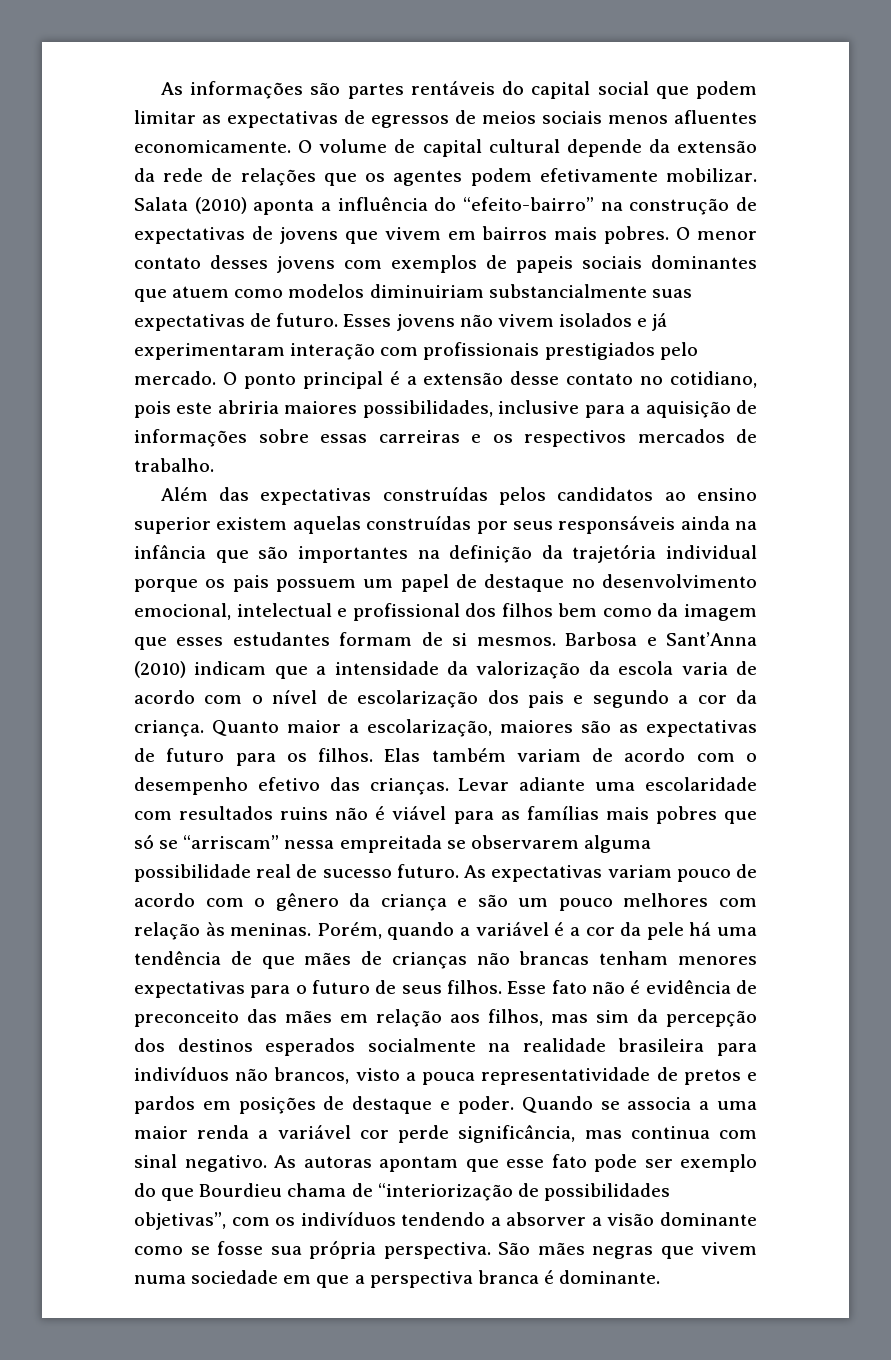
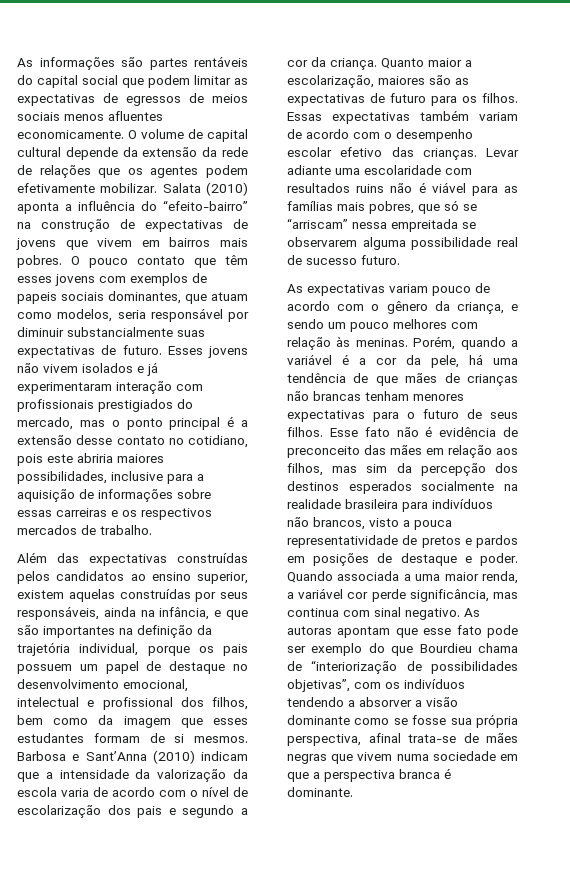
- O menor contato desses jovens com exemplos de papeis sociais dominantes que atuem como modelos diminuiriam substancialmente suas expectativas de futuro.
+ O pouco contato que têm esses jovens com exemplos de papeis sociais dominantes, que atuam como modelos, seria responsável por diminuir substancialmente suas expectativas de futuro.
- Esses jovens não vivem isolados e já experimentaram interação com profissionais prestigiados pelo mercado. O ponto principal é a extensão desse contato no cotidiano, pois este abriria maiores possibilidades, inclusive para a aquisição de informações sobre essas carreiras e os respectivos mercados de trabalho.
+ Esses jovens não vivem isolados e já experimentaram interação com profissionais prestigiados do mercado, mas o ponto principal é a extensão desse contato no cotidiano, pois este abriria maiores possibilidades, inclusive para a aquisição de informações sobre essas carreiras e os respectivos mercados de trabalho.
- Além das expectativas construídas pelos candidatos ao ensino superior existem aquelas construídas por seus responsáveis ainda na infância que são importantes na definição da trajetória individual porque os pais possuem um papel de destaque no desenvolvimento emocional, intelectual e profissional dos filhos bem como da imagem que esses estudantes formam de si mesmos.
+ Além das expectativas construídas pelos candidatos ao ensino superior, existem aquelas construídas por seus responsáveis, ainda na infância, e que são importantes na definição da trajetória individual, porque os pais possuem um papel de destaque no desenvolvimento emocional, intelectual e profissional dos filhos, bem como da imagem que esses estudantes formam de si mesmos.
- Elas também variam de acordo com o desempenho efetivo das crianças.
+ Essas expectativas também variam de acordo com o desempenho escolar efetivo das crianças.
- Levar adiante uma escolaridade com resultados ruins não é viável para as famílias mais pobres que só se “arriscam” nessa empreitada se observarem alguma possibilidade real de sucesso futuro. As expectativas variam pouco de acordo com o gênero da criança e são um pouco melhores com relação às meninas.
+ Levar adiante uma escolaridade com resultados ruins não é viável para as famílias mais pobres, que só se “arriscam” nessa empreitada se observarem alguma possibilidade real de sucesso futuro.
+ As expectativas variam pouco de acordo com o gênero da criança, e sendo um pouco melhores com relação às meninas.
- Porém, quando a variável é a cor da pele há uma tendência de que mães de crianças não brancas tenham menores expectativas para o futuro de seus filhos.
+ Porém, quando a variável é a cor da pele, há uma tendência de que mães de crianças não brancas tenham menores expectativas para o futuro de seus filhos.
- Quando se associa a uma maior renda a variável cor perde significância, mas continua com sinal negativo.
+ Quando associada a uma maior renda, a variável cor perde significância, mas continua com sinal negativo.
- As autoras apontam que esse fato pode ser exemplo do que Bourdieu chama de “interiorização de possibilidades objetivas”, com os indivíduos tendendo a absorver a visão dominante como se fosse sua própria perspectiva. São mães negras que vivem numa sociedade em que a perspectiva branca é dominante.
+ As autoras apontam que esse fato pode ser exemplo do que Bourdieu chama de “interiorização de possibilidades objetivas”, com os indivíduos tendendo a absorver a visão dominante como se fosse sua própria perspectiva, afinal trata-se de mães negras que vivem numa sociedade em que a perspectiva branca é dominante.

